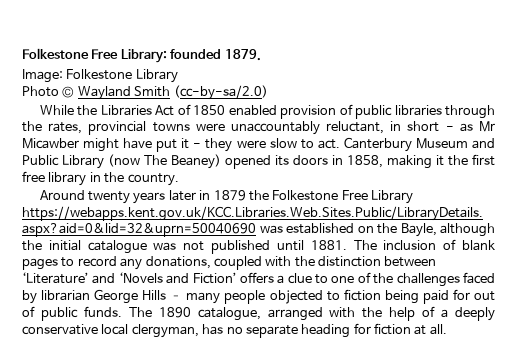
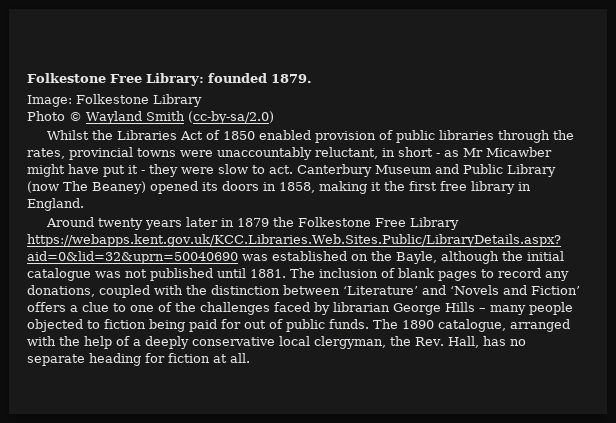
- While the Libraries Act of 1850 enabled provision of public libraries through the rates, provincial towns were unaccountably reluctant, in short - as Mr Micawber might have put it - they were slow to act.
+ Whilst the Libraries Act of 1850 enabled provision of public libraries through the rates, provincial towns were unaccountably reluctant, in short - as Mr Micawber might have put it - they were slow to act.
- Canterbury Museum and Public Library (now The Beaney) opened its doors in 1858, making it the first free library in the country.
+ Canterbury Museum and Public Library (now The Beaney) opened its doors in 1858, making it the first free library in England.
- The 1890 catalogue, arranged with the help of a deeply conservative local clergyman, has no separate heading for fiction at all.
+ The 1890 catalogue, arranged with the help of a deeply conservative local clergyman, the Rev. Hall, has no separate heading for fiction at all.

